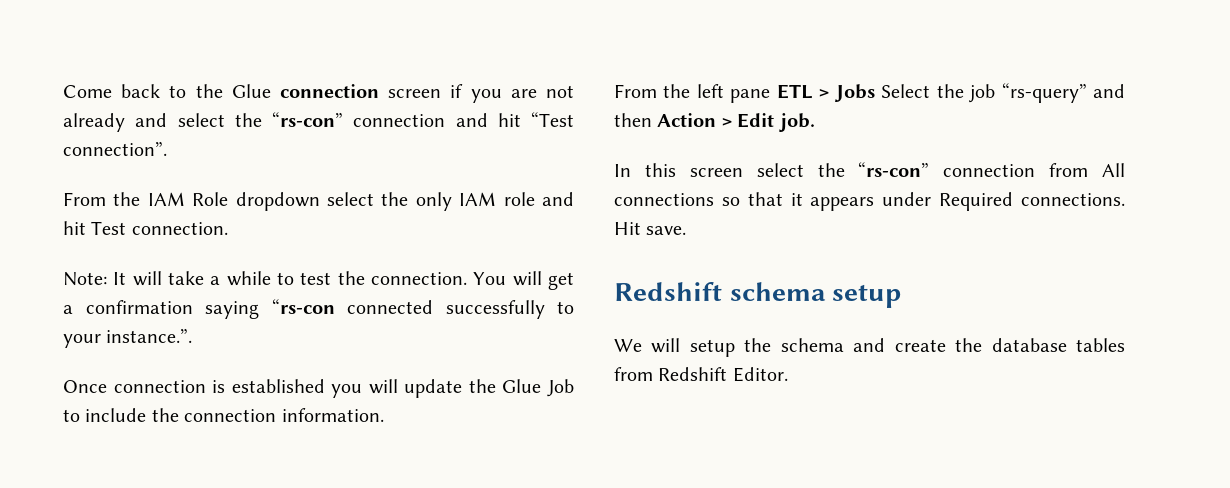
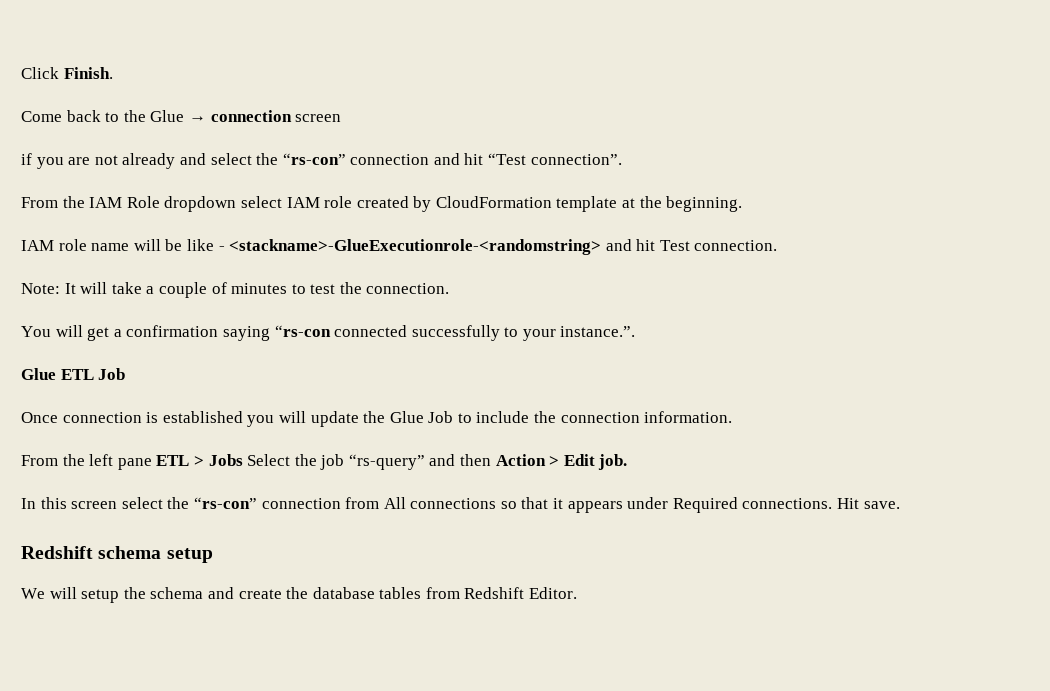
+ Click Finish.
- Come back to the Glue connection screen if you are not already and select the “rs-con” connection and hit “Test connection”.
+ Come back to the Glue → connection screen
+ if you are not already and select the “rs-con” connection and hit “Test connection”.
- From the IAM Role dropdown select the only IAM role and hit Test connection.
+ From the IAM Role dropdown select IAM role created by CloudFormation template at the beginning.
+ IAM role name will be like - <stackname>-GlueExecutionrole-<randomstring> and hit Test connection.
- Note: It will take a while to test the connection. You will get a confirmation saying “rs-con connected successfully to your instance.”.
+ Note: It will take a couple of minutes to test the connection.
+ You will get a confirmation saying “rs-con connected successfully to your instance.”.
+ Glue ETL Job

